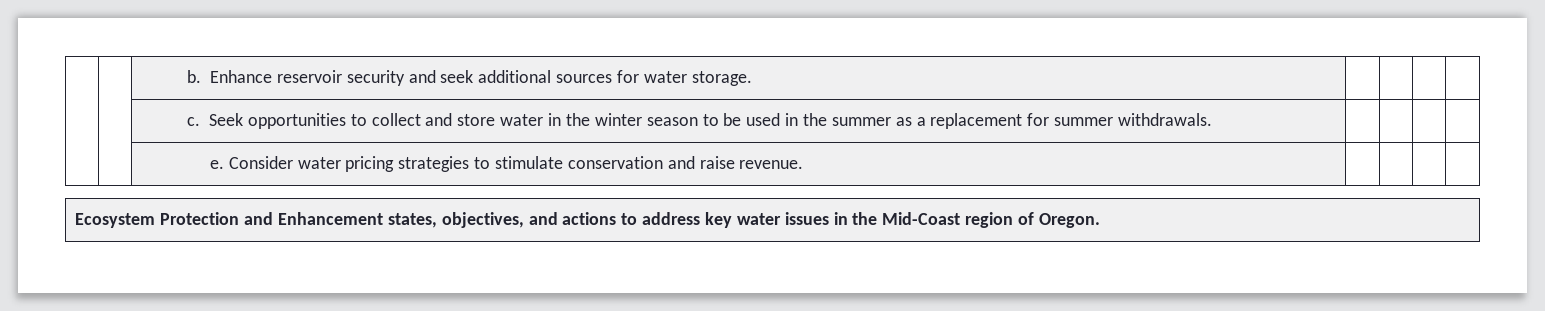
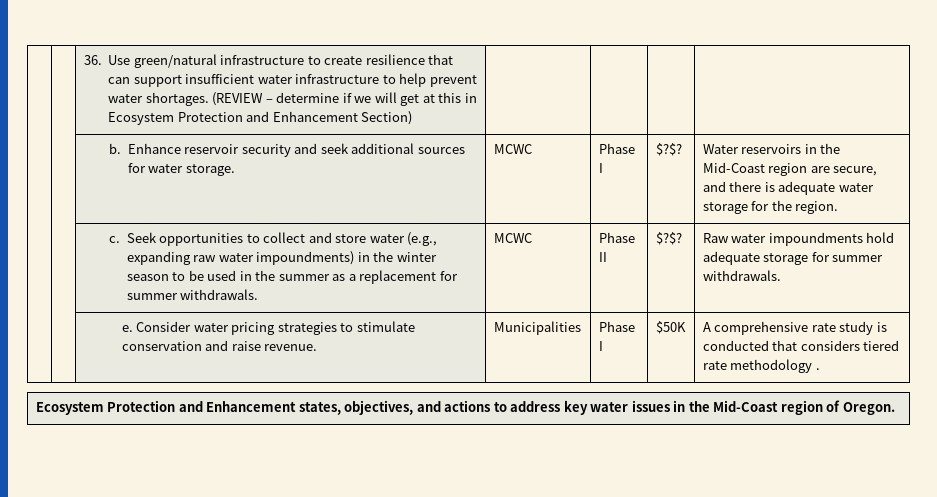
- | | b. Enhance reservoir security and seek additional sources for water storage. | | | |
+ | | 36. Use green/natural infrastructure to create resilience that can support insufficient water infrastructure to help prevent water shortages. (REVIEW – determine if we will get at this in Ecosystem Protection and Enhancement Section) | | | |
+ | | b. Enhance reservoir security and seek additional sources for water storage. | MCWC | Phase I | $?$? | Water reservoirs in the Mid-Coast region are secure, and there is adequate water storage for the region.
- Seek opportunities to collect and store water in the winter season to be used in the summer as a replacement for summer withdrawals.
+ Seek opportunities to collect and store water (e.g., expanding raw water impoundments) in the winter season to be used in the summer as a replacement for summer withdrawals.
+ MCWC | Phase II | $?$? | Raw water impoundments hold adequate storage for summer withdrawals.
- | | e. Consider water pricing strategies to stimulate conservation and raise revenue. | | | |
+ | | e. Consider water pricing strategies to stimulate conservation and raise revenue. | Municipalities | Phase I | $50K | A comprehensive rate study is conducted that considers tiered rate methodology .

